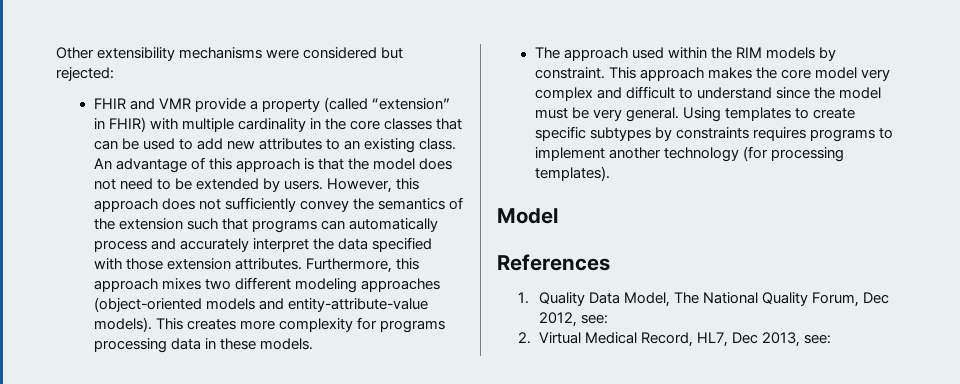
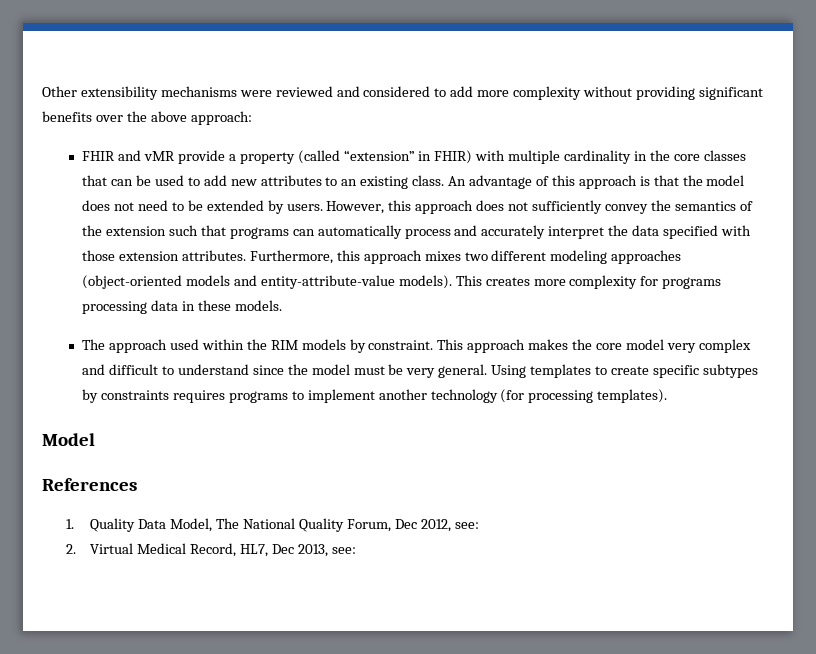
- Other extensibility mechanisms were considered but rejected:
+ Other extensibility mechanisms were reviewed and considered to add more complexity without providing significant benefits over the above approach:
- FHIR and VMR provide a property (called “extension” in FHIR) with multiple cardinality in the core classes that can be used to add new attributes to an existing class.
+ FHIR and vMR provide a property (called “extension” in FHIR) with multiple cardinality in the core classes that can be used to add new attributes to an existing class.

